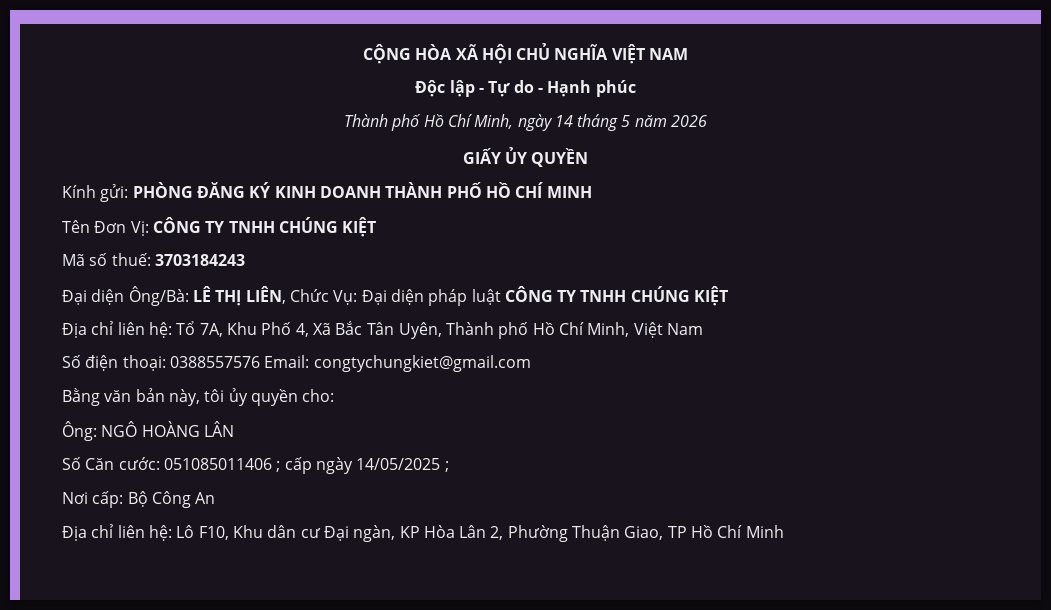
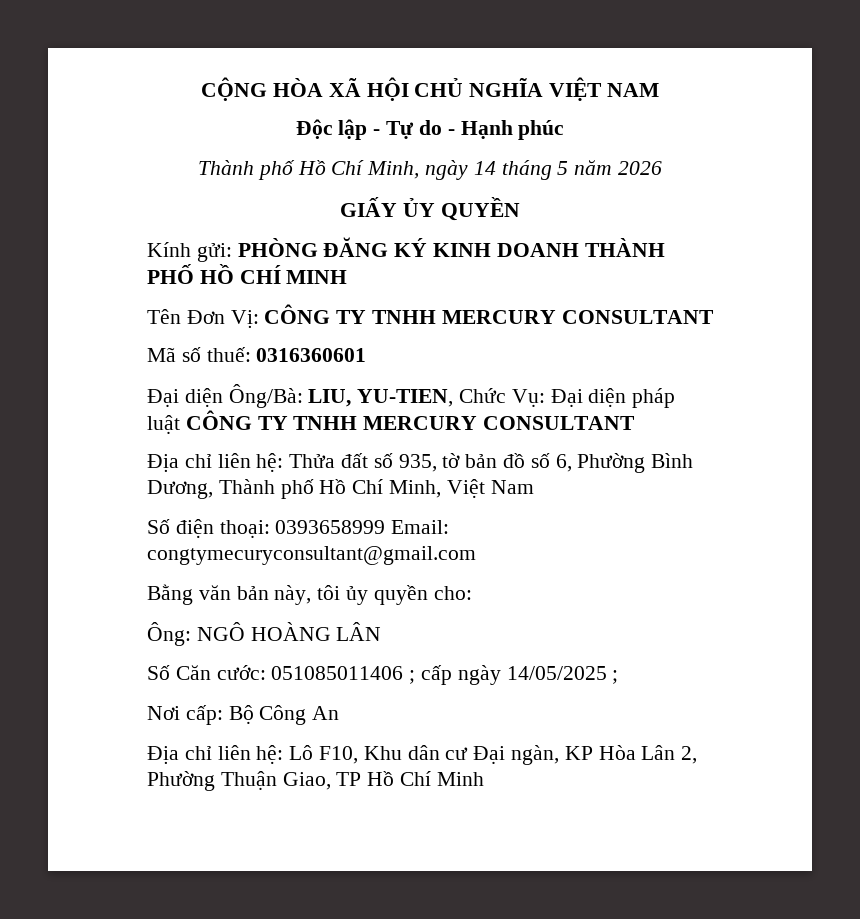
- Tên Đơn Vị: CÔNG TY TNHH CHÚNG KIỆT
+ Tên Đơn Vị: CÔNG TY TNHH MERCURY CONSULTANT
- Mã số thuế: 3703184243
+ Mã số thuế: 0316360601
- Đại diện Ông/Bà: LÊ THỊ LIÊN, Chức Vụ: Đại diện pháp luật CÔNG TY TNHH CHÚNG KIỆT
- Địa chỉ liên hệ: Tổ 7A, Khu Phố 4, Xã Bắc Tân Uyên, Thành phố Hồ Chí Minh, Việt Nam
+ Đại diện Ông/Bà: LIU, YU-TIEN, Chức Vụ: Đại diện pháp luật CÔNG TY TNHH MERCURY CONSULTANT
+ Địa chỉ liên hệ: Thửa đất số 935, tờ bản đồ số 6, Phường Bình Dương, Thành phố Hồ Chí Minh, Việt Nam
- Số điện thoại: 0388557576 Email: congtychungkiet@gmail.com
+ Số điện thoại: 0393658999 Email: congtymecuryconsultant@gmail.com

